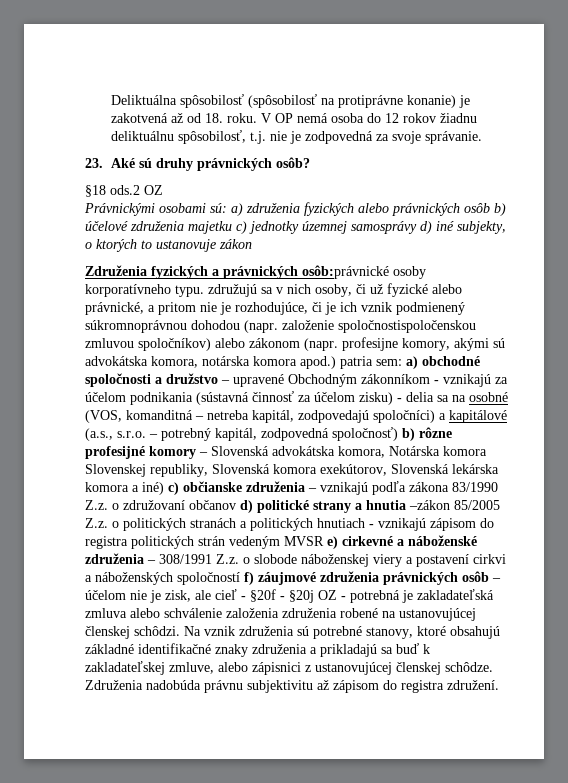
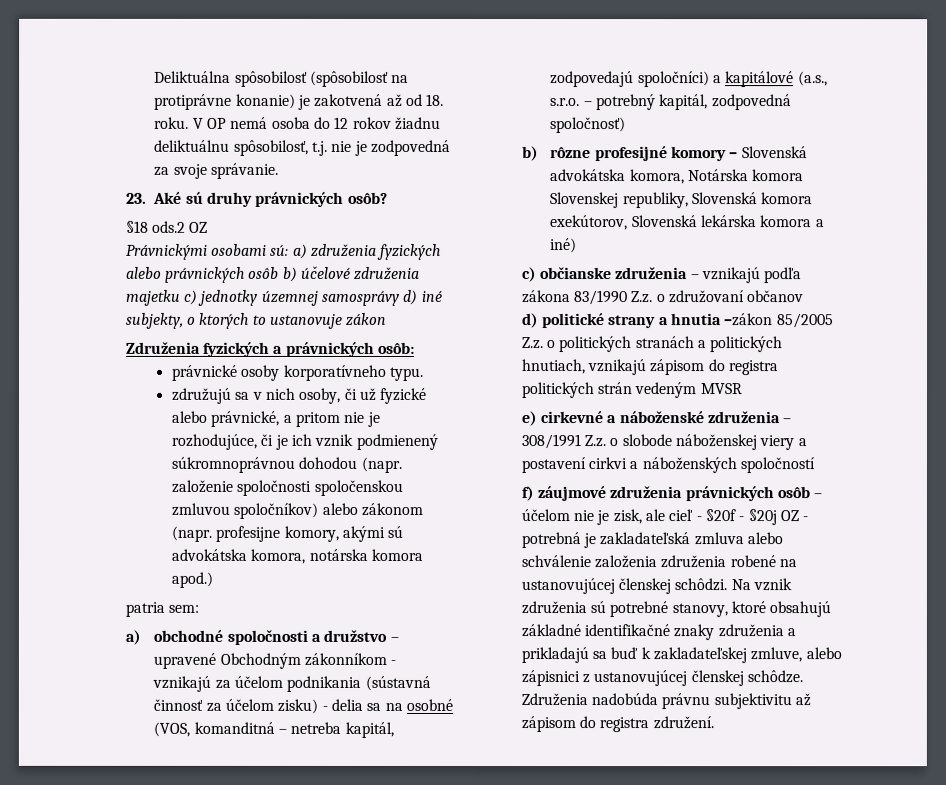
- Združenia fyzických a právnických osôb:právnické osoby korporatívneho typu. združujú sa v nich osoby, či už fyzické alebo právnické, a pritom nie je rozhodujúce, či je ich vznik podmienený súkromnoprávnou dohodou (napr. založenie spoločnostispoločenskou zmluvou spoločníkov) alebo zákonom (napr. profesijne komory, akými sú advokátska komora, notárska komora apod.) patria sem: a) obchodné spoločnosti a družstvo – upravené Obchodným zákonníkom - vznikajú za účelom podnikania (sústavná činnosť za účelom zisku) - delia sa na osobné (VOS, komanditná – netreba kapitál, zodpovedajú spoločníci) a kapitálové (a.s., s.r.o. – potrebný kapitál, zodpovedná spoločnosť) b) rôzne profesijné komory – Slovenská advokátska komora, Notárska komora Slovenskej republiky, Slovenská komora exekútorov, Slovenská lekárska komora a iné) c) občianske združenia – vznikajú podľa zákona 83/1990 Z.z. o združovaní občanov d) politické strany a hnutia –zákon 85/2005 Z.z. o politických stranách a politických hnutiach - vznikajú zápisom do registra politických strán vedeným MVSR e) cirkevné a náboženské združenia – 308/1991 Z.z. o slobode náboženskej viery a postavení cirkvi a náboženských spoločností f) záujmové združenia právnických osôb – účelom nie je zisk, ale cieľ - §20f - §20j OZ - potrebná je zakladateľská zmluva alebo schválenie založenia združenia robené na ustanovujúcej členskej schôdzi.
+ Združenia fyzických a právnických osôb:
+ právnické osoby korporatívneho typu.
+ združujú sa v nich osoby, či už fyzické alebo právnické, a pritom nie je rozhodujúce, či je ich vznik podmienený súkromnoprávnou dohodou (napr. založenie spoločnosti spoločenskou zmluvou spoločníkov) alebo zákonom (napr. profesijne komory, akými sú advokátska komora, notárska komora apod.)
+ patria sem:
+ a) obchodné spoločnosti a družstvo – upravené Obchodným zákonníkom - vznikajú za účelom podnikania (sústavná činnosť za účelom zisku) - delia sa na osobné (VOS, komanditná – netreba kapitál, zodpovedajú spoločníci) a kapitálové (a.s., s.r.o. – potrebný kapitál, zodpovedná spoločnosť)
+ b) rôzne profesijné komory – Slovenská advokátska komora, Notárska komora Slovenskej republiky, Slovenská komora exekútorov, Slovenská lekárska komora a iné)
+ c) občianske združenia – vznikajú podľa zákona 83/1990 Z.z. o združovaní občanov
+ d) politické strany a hnutia –zákon 85/2005 Z.z. o politických stranách a politických hnutiach, vznikajú zápisom do registra politických strán vedeným MVSR
+ e) cirkevné a náboženské združenia – 308/1991 Z.z. o slobode náboženskej viery a postavení cirkvi a náboženských spoločností
+ f) záujmové združenia právnických osôb – účelom nie je zisk, ale cieľ - §20f - §20j OZ - potrebná je zakladateľská zmluva alebo schválenie založenia združenia robené na ustanovujúcej členskej schôdzi.

